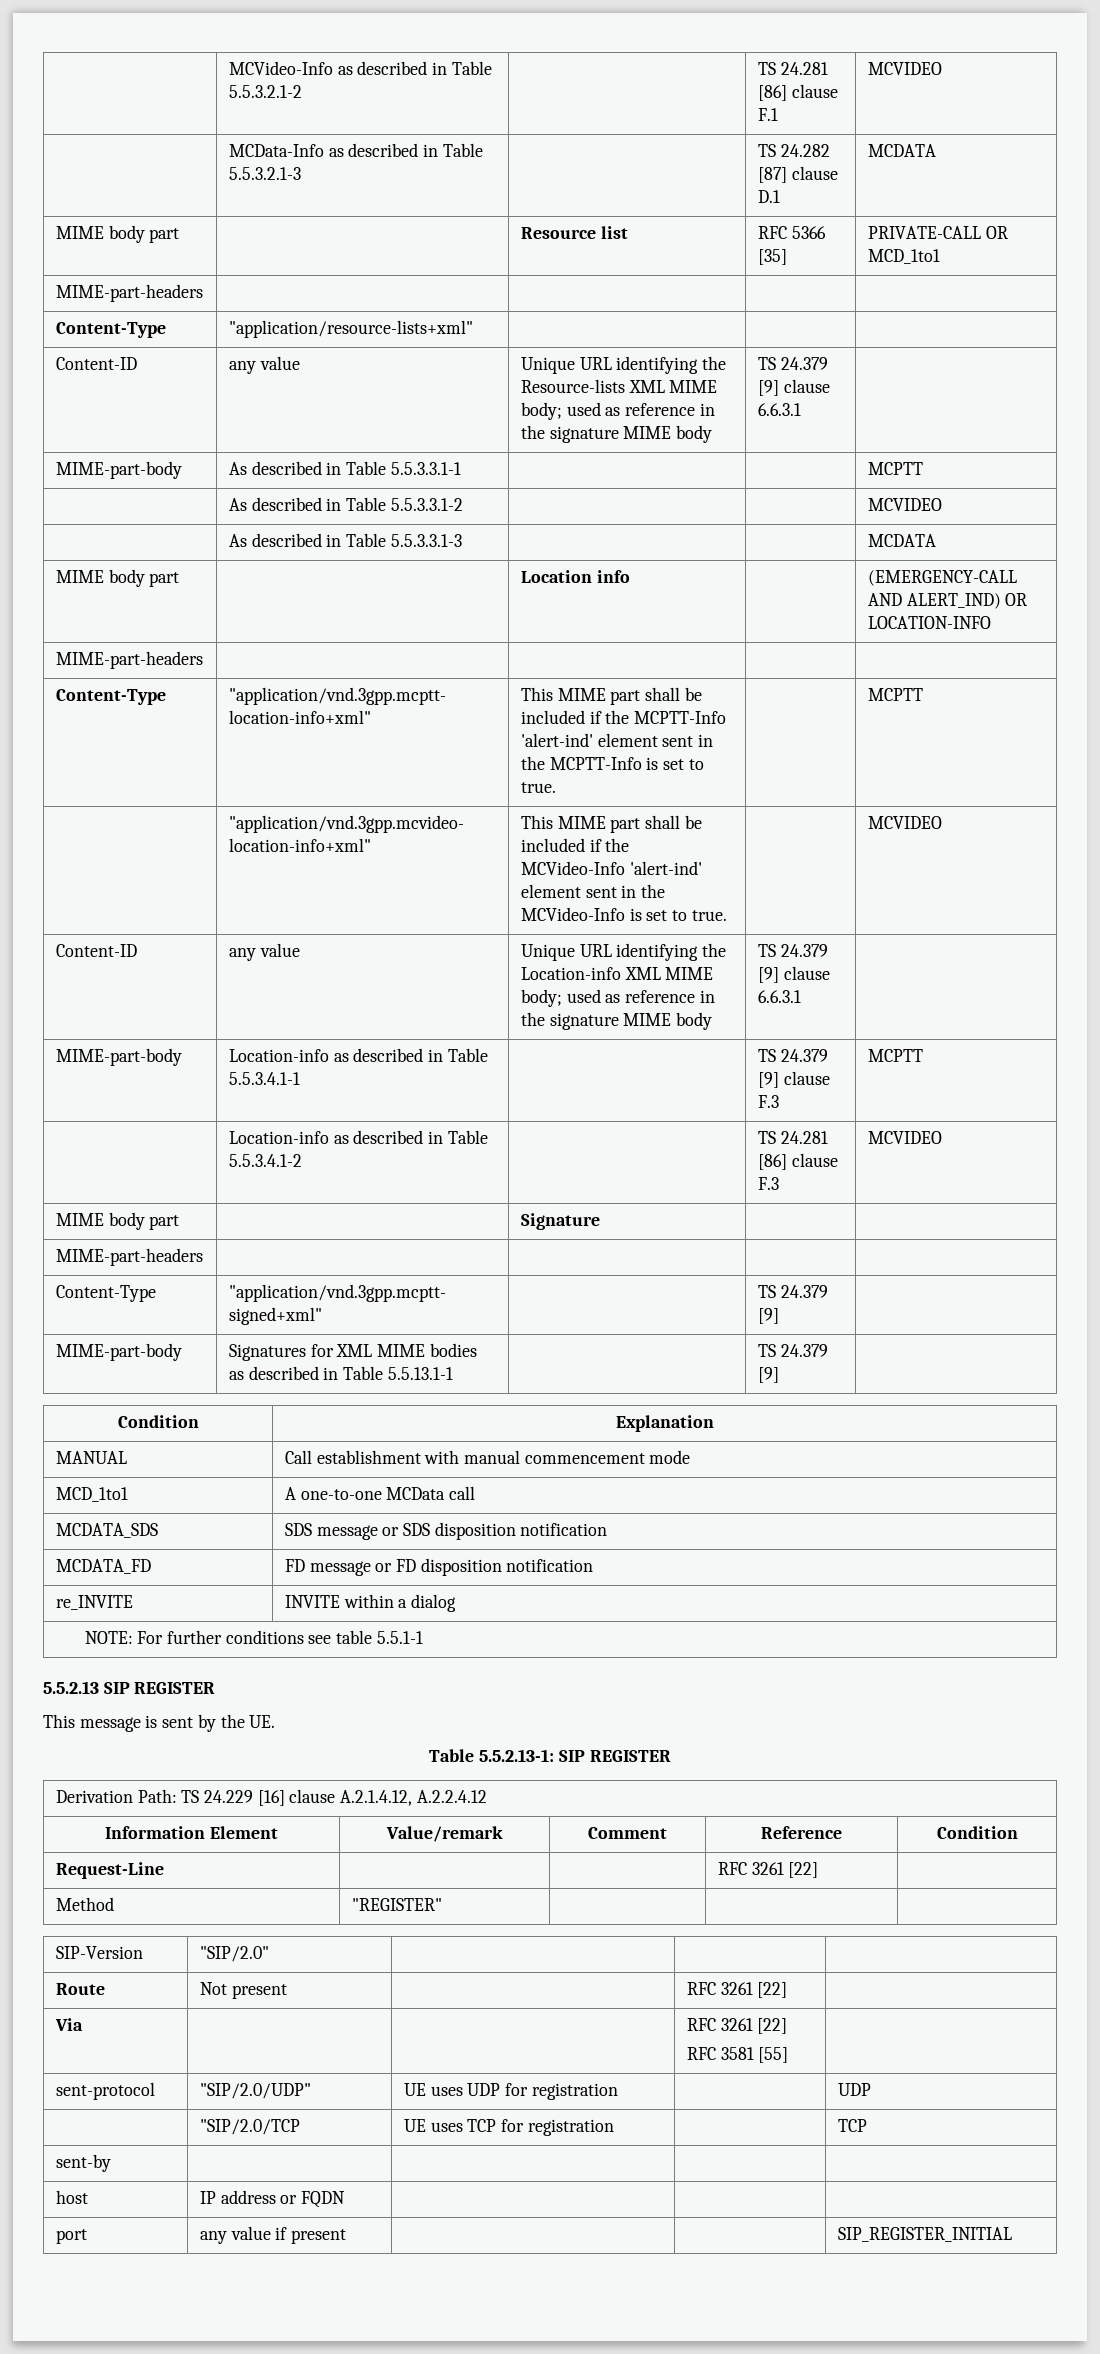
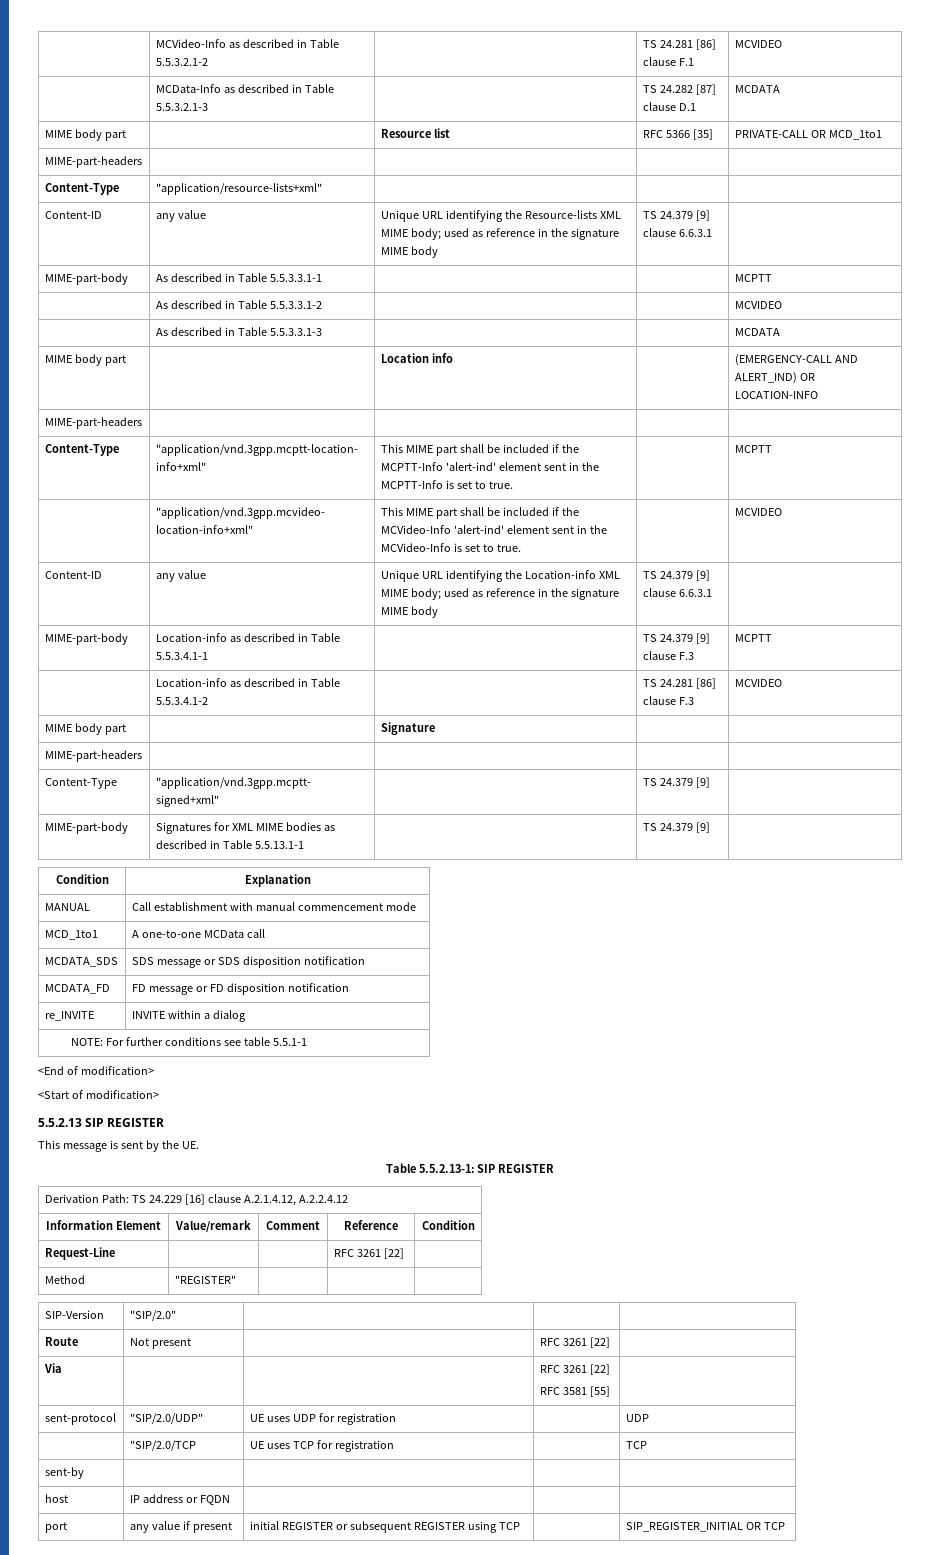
+ <End of modification>
+ <Start of modification>
- port | any value if present | | | SIP_REGISTER_INITIAL
+ port | any value if present | initial REGISTER or subsequent REGISTER using TCP | | SIP_REGISTER_INITIAL OR TCP

